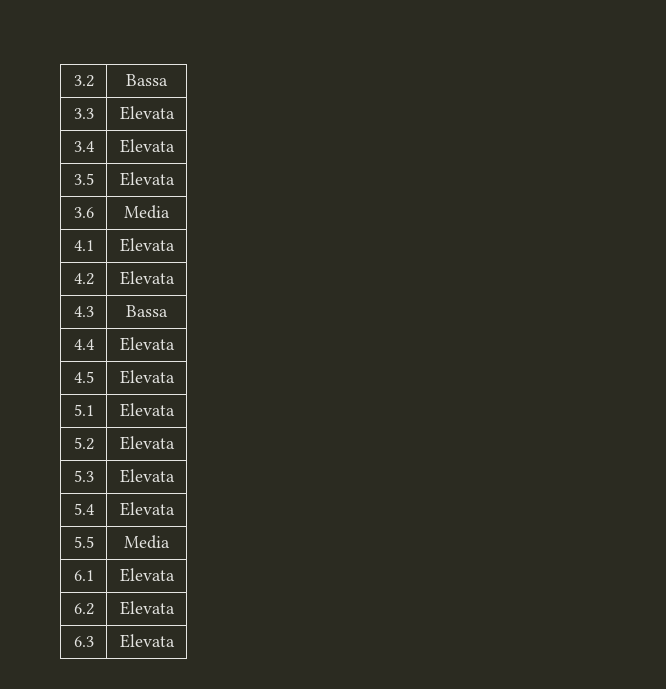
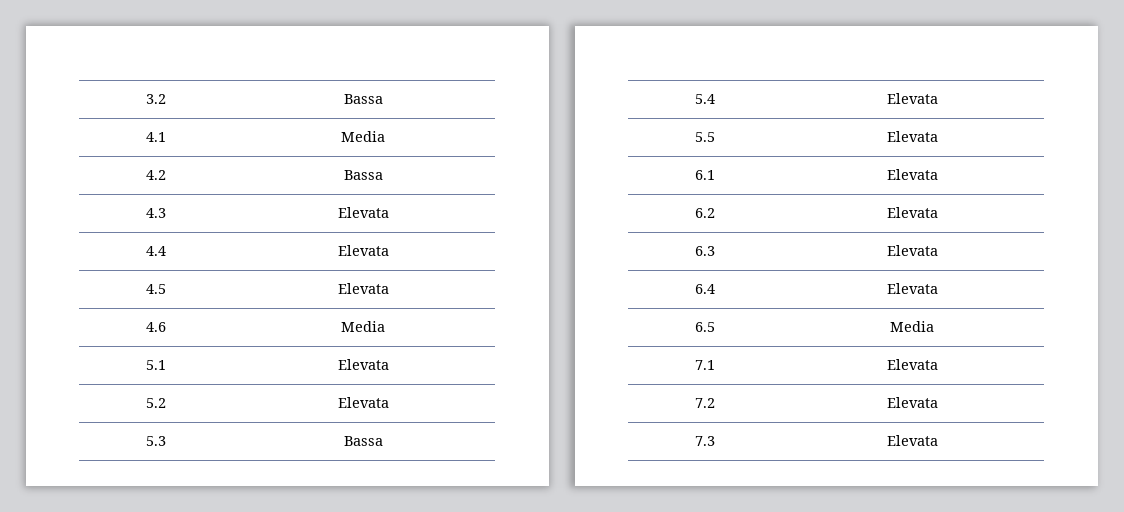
- 3.3 | Elevata
- 3.4 | Elevata
- 3.5 | Elevata
- 3.6 | Media
- 4.1 | Elevata
+ 4.1 | Media
- 4.2 | Elevata
+ 4.2 | Bassa
- 4.3 | Bassa
+ 4.3 | Elevata
+ 4.6 | Media
- 5.3 | Elevata
+ 5.3 | Bassa
- 5.5 | Media
+ 5.5 | Elevata
+ 6.4 | Elevata
+ 6.5 | Media
+ 7.1 | Elevata
+ 7.2 | Elevata
+ 7.3 | Elevata

